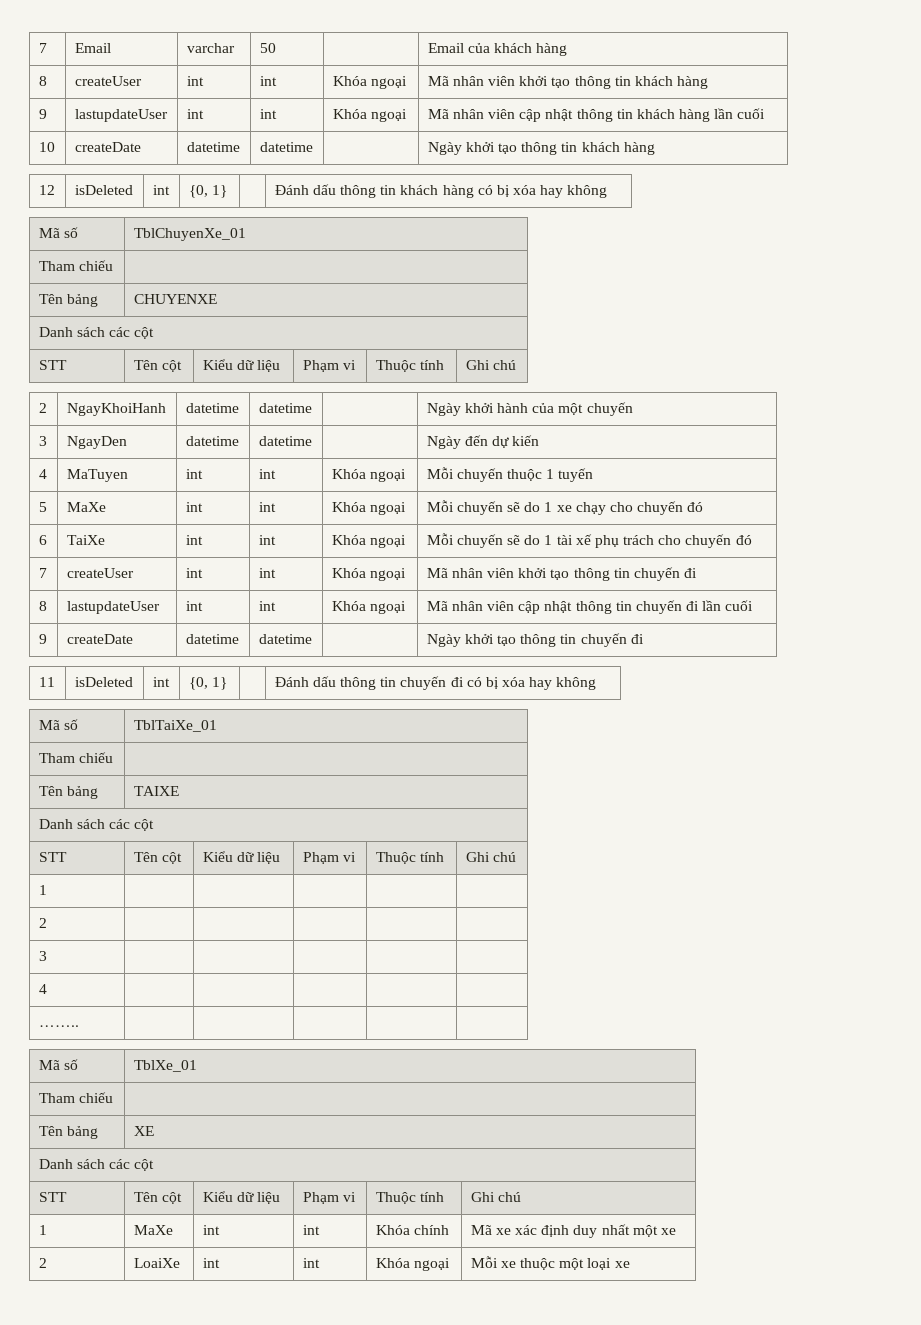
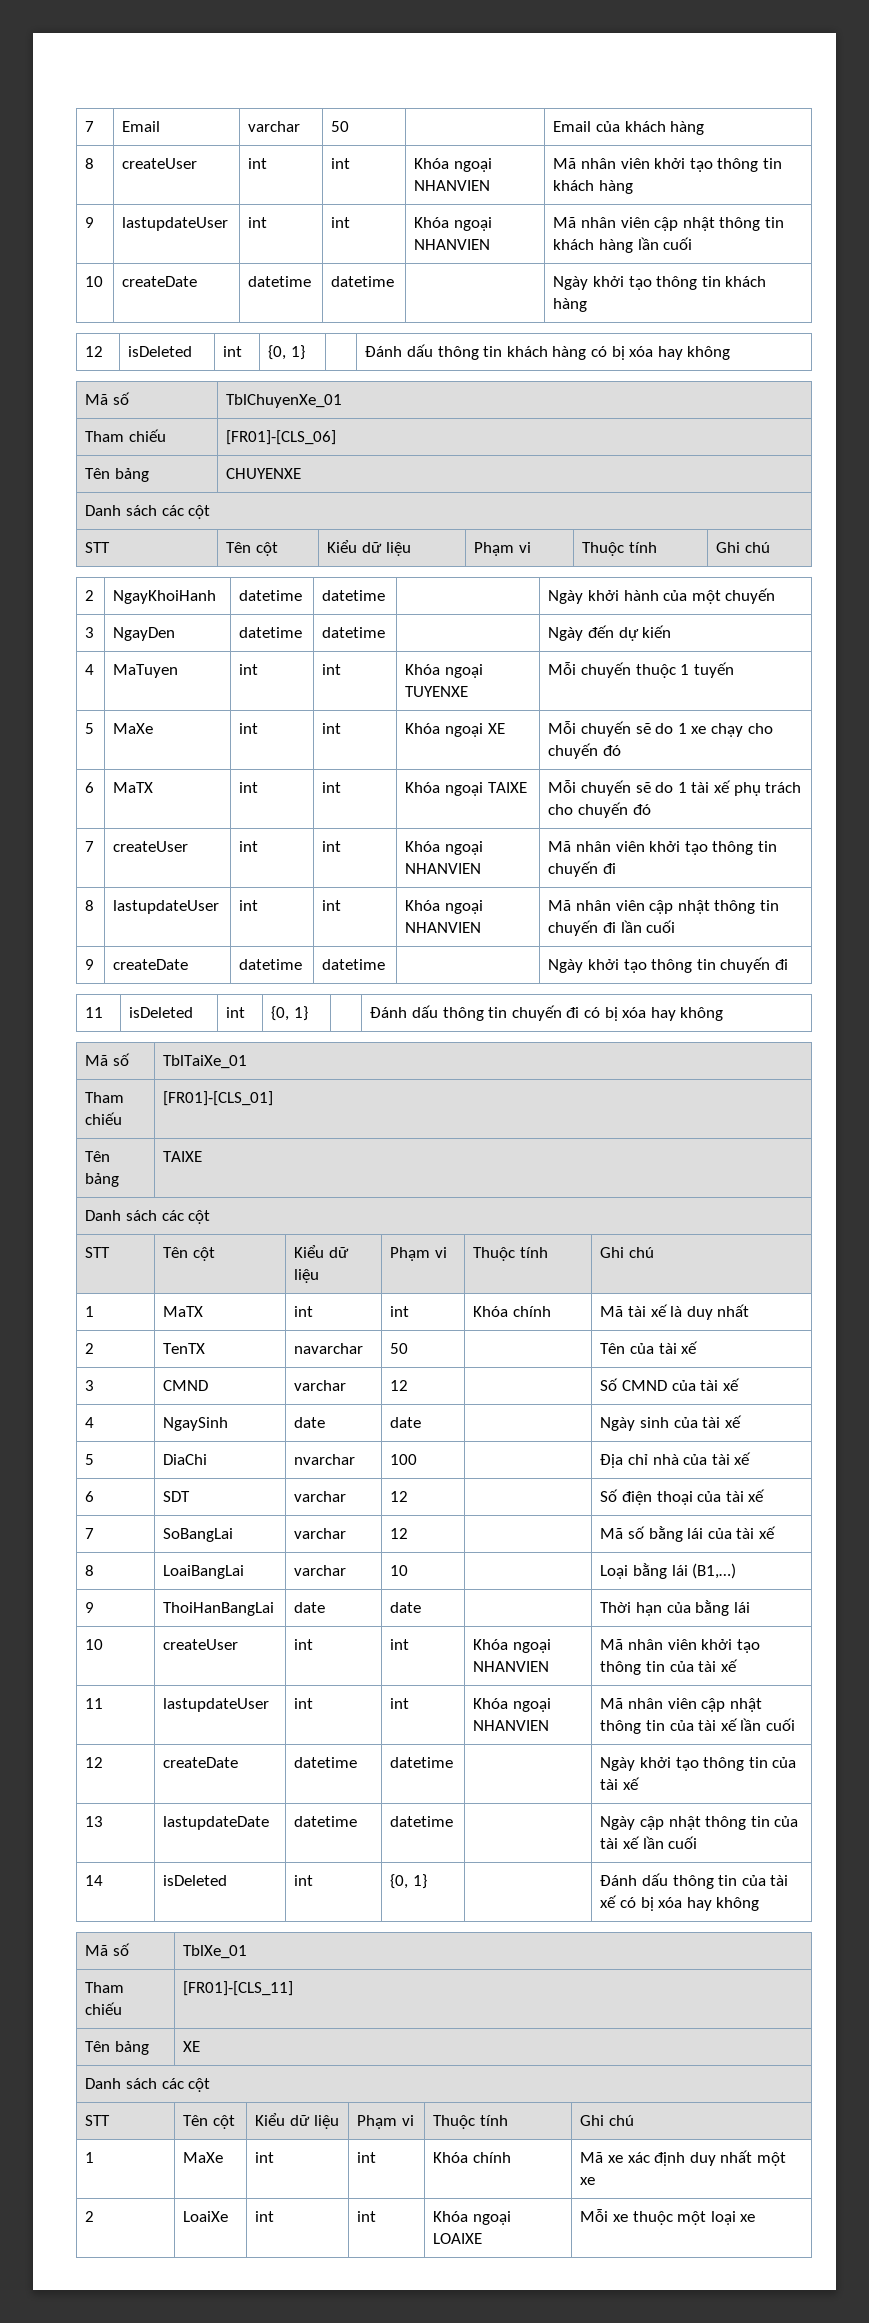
- 8 | createUser | int | int | Khóa ngoại | Mã nhân viên khởi tạo thông tin khách hàng
+ 8 | createUser | int | int | Khóa ngoại NHANVIEN | Mã nhân viên khởi tạo thông tin khách hàng
- 9 | lastupdateUser | int | int | Khóa ngoại | Mã nhân viên cập nhật thông tin khách hàng lần cuối
+ 9 | lastupdateUser | int | int | Khóa ngoại NHANVIEN | Mã nhân viên cập nhật thông tin khách hàng lần cuối
  Mã số | TblChuyenXe_01
- Tham chiếu |
+ Tham chiếu | [FR01]-[CLS_06]
- 4 | MaTuyen | int | int | Khóa ngoại | Mỗi chuyến thuộc 1 tuyến
+ 4 | MaTuyen | int | int | Khóa ngoại TUYENXE | Mỗi chuyến thuộc 1 tuyến
- 5 | MaXe | int | int | Khóa ngoại | Mỗi chuyến sẽ do 1 xe chạy cho chuyến đó
+ 5 | MaXe | int | int | Khóa ngoại XE | Mỗi chuyến sẽ do 1 xe chạy cho chuyến đó
- 6 | TaiXe | int | int | Khóa ngoại | Mỗi chuyến sẽ do 1 tài xế phụ trách cho chuyến đó
+ 6 | MaTX | int | int | Khóa ngoại TAIXE | Mỗi chuyến sẽ do 1 tài xế phụ trách cho chuyến đó
- 7 | createUser | int | int | Khóa ngoại | Mã nhân viên khởi tạo thông tin chuyến đi
+ 7 | createUser | int | int | Khóa ngoại NHANVIEN | Mã nhân viên khởi tạo thông tin chuyến đi
- 8 | lastupdateUser | int | int | Khóa ngoại | Mã nhân viên cập nhật thông tin chuyến đi lần cuối
+ 8 | lastupdateUser | int | int | Khóa ngoại NHANVIEN | Mã nhân viên cập nhật thông tin chuyến đi lần cuối
  Mã số | TblTaiXe_01
- Tham chiếu |
+ Tham chiếu | [FR01]-[CLS_01]
- 1 | | | | |
- 2 | | | | |
- 3 | | | | |
- 4 | | | | |
- …….. | | | | |
+ 1 | MaTX | int | int | Khóa chính | Mã tài xế là duy nhất
+ 2 | TenTX | navarchar | 50 | | Tên của tài xế
+ 3 | CMND | varchar | 12 | | Số CMND của tài xế
+ 4 | NgaySinh | date | date | | Ngày sinh của tài xế
+ 5 | DiaChi | nvarchar | 100 | | Địa chỉ nhà của tài xế
+ 6 | SDT | varchar | 12 | | Số điện thoại của tài xế
+ 7 | SoBangLai | varchar | 12 | | Mã số bằng lái của tài xế
+ 8 | LoaiBangLai | varchar | 10 | | Loại bằng lái (B1,…)
+ 9 | ThoiHanBangLai | date | date | | Thời hạn của bằng lái
+ 10 | createUser | int | int | Khóa ngoại NHANVIEN | Mã nhân viên khởi tạo thông tin của tài xế
+ 11 | lastupdateUser | int | int | Khóa ngoại NHANVIEN | Mã nhân viên cập nhật thông tin của tài xế lần cuối
+ 12 | createDate | datetime | datetime | | Ngày khởi tạo thông tin của tài xế
+ 13 | lastupdateDate | datetime | datetime | | Ngày cập nhật thông tin của tài xế lần cuối
+ 14 | isDeleted | int | {0, 1} | | Đánh dấu thông tin của tài xế có bị xóa hay không
  Mã số | TblXe_01
- Tham chiếu |
+ Tham chiếu | [FR01]-[CLS_11]
- 2 | LoaiXe | int | int | Khóa ngoại | Mỗi xe thuộc một loại xe
+ 2 | LoaiXe | int | int | Khóa ngoại LOAIXE | Mỗi xe thuộc một loại xe

